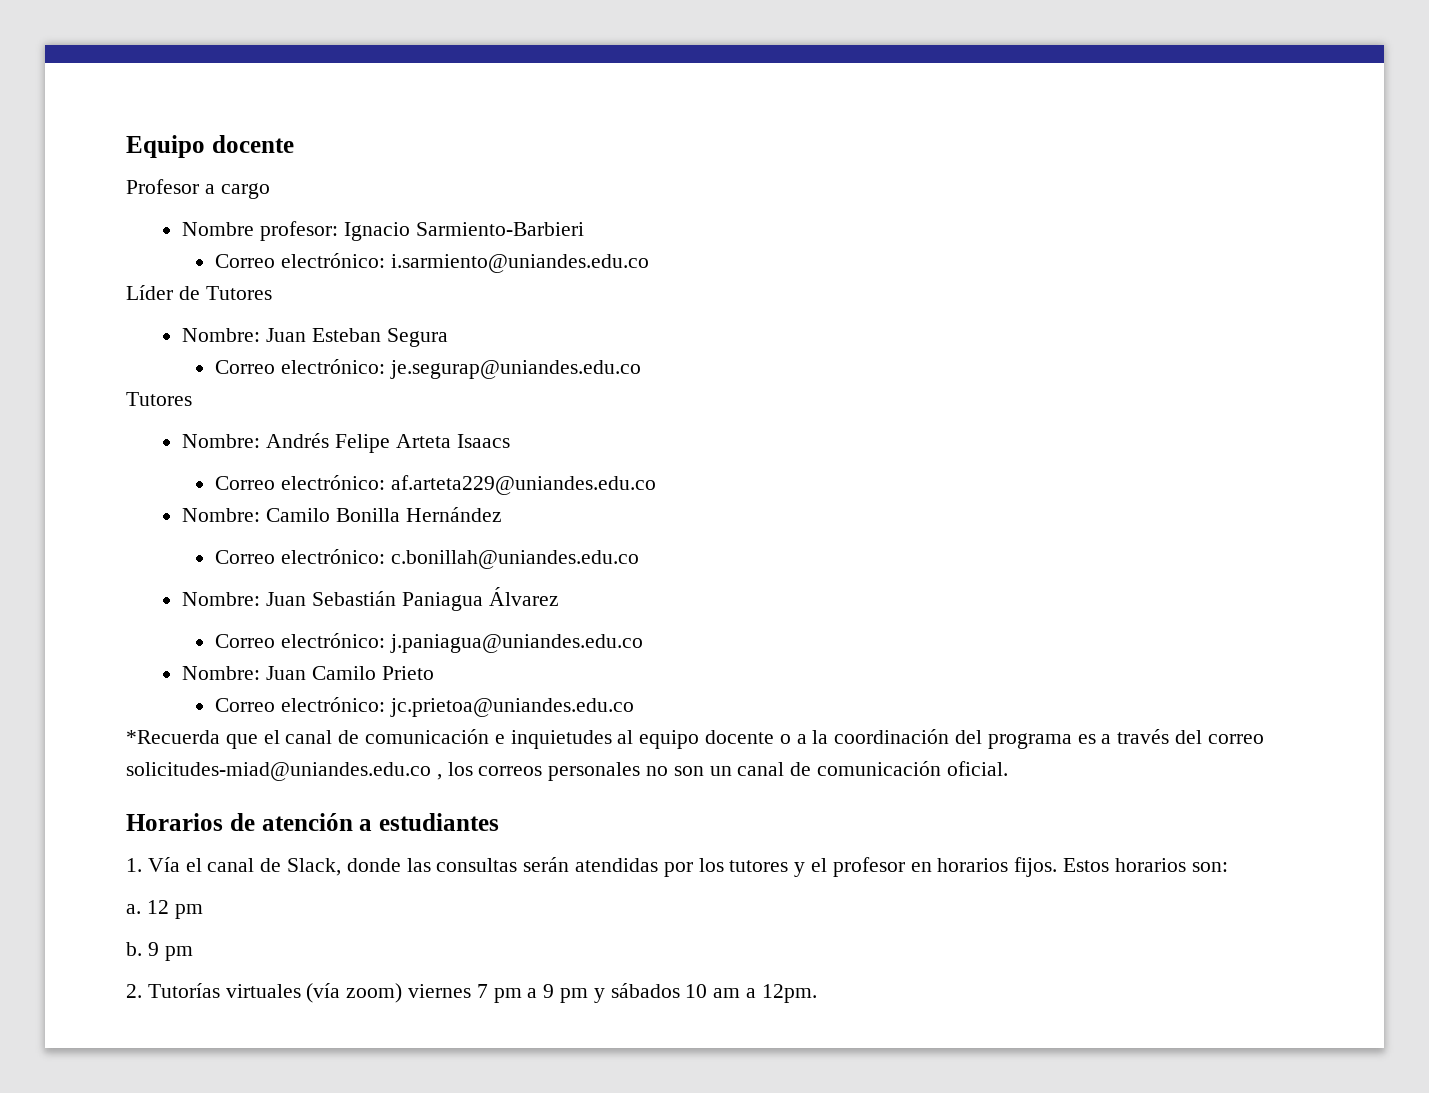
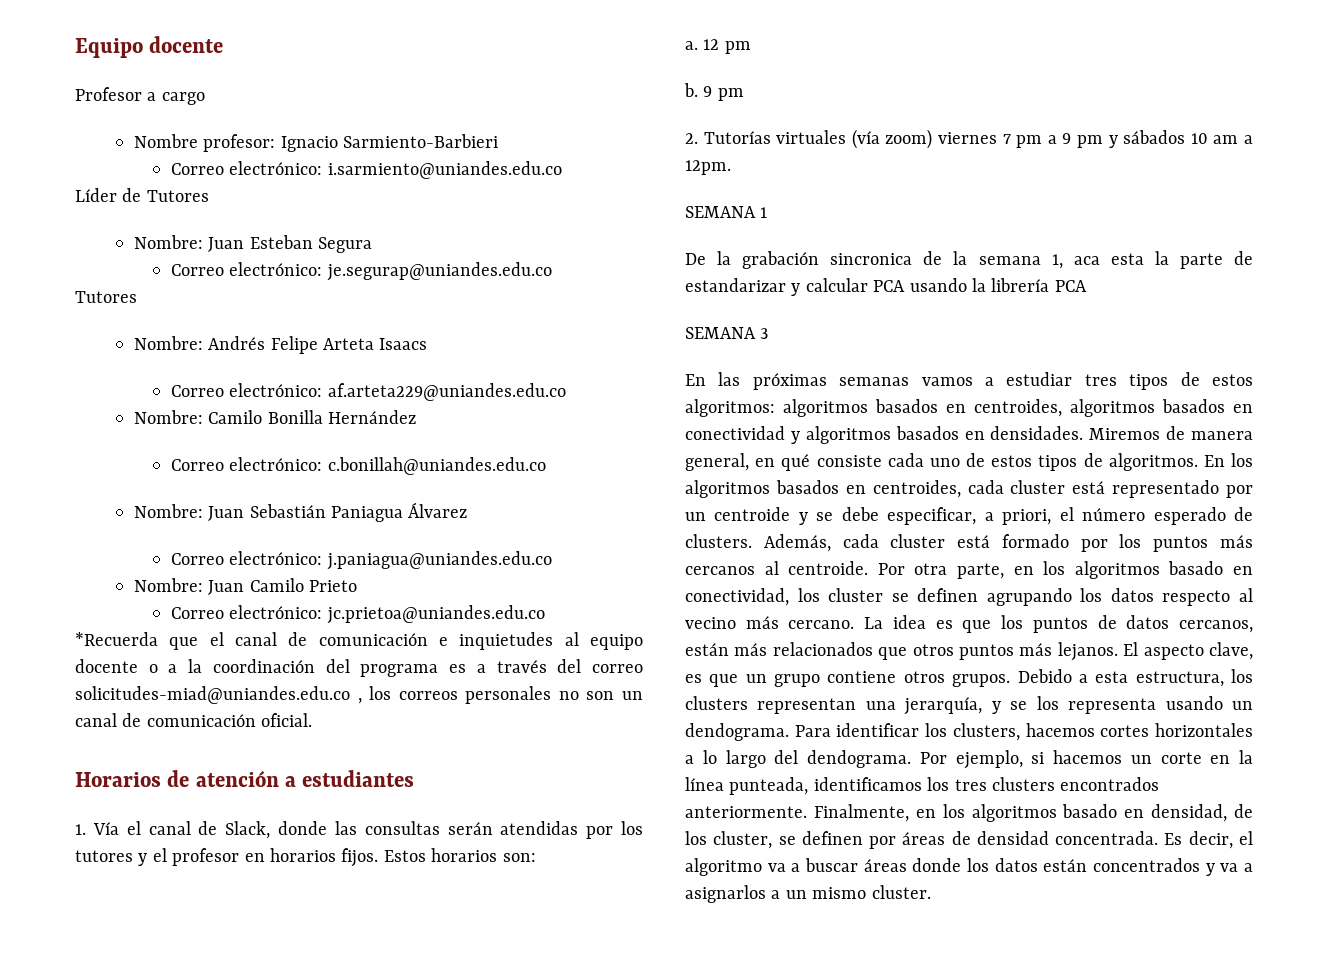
+ SEMANA 1
+ De la grabación sincronica de la semana 1, aca esta la parte de estandarizar y calcular PCA usando la librería PCA
+ SEMANA 3
+ En las próximas semanas vamos a estudiar tres tipos de estos algoritmos: algoritmos basados en centroides, algoritmos basados en conectividad y algoritmos basados en densidades. Miremos de manera general, en qué consiste cada uno de estos tipos de algoritmos. En los algoritmos basados en centroides, cada cluster está representado por un centroide y se debe especificar, a priori, el número esperado de clusters. Además, cada cluster está formado por los puntos más cercanos al centroide. Por otra parte, en los algoritmos basado en conectividad, los cluster se definen agrupando los datos respecto al vecino más cercano. La idea es que los puntos de datos cercanos, están más relacionados que otros puntos más lejanos. El aspecto clave, es que un grupo contiene otros grupos. Debido a esta estructura, los clusters representan una jerarquía, y se los representa usando un dendograma. Para identificar los clusters, hacemos cortes horizontales a lo largo del dendograma. Por ejemplo, si hacemos un corte en la línea punteada, identificamos los tres clusters encontrados anteriormente. Finalmente, en los algoritmos basado en densidad, de los cluster, se definen por áreas de densidad concentrada. Es decir, el algoritmo va a buscar áreas donde los datos están concentrados y va a asignarlos a un mismo cluster.

